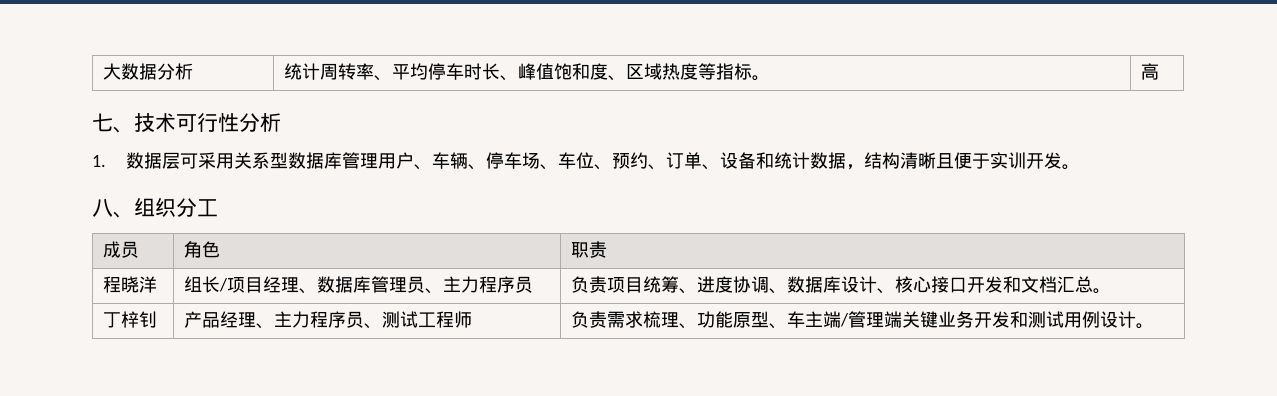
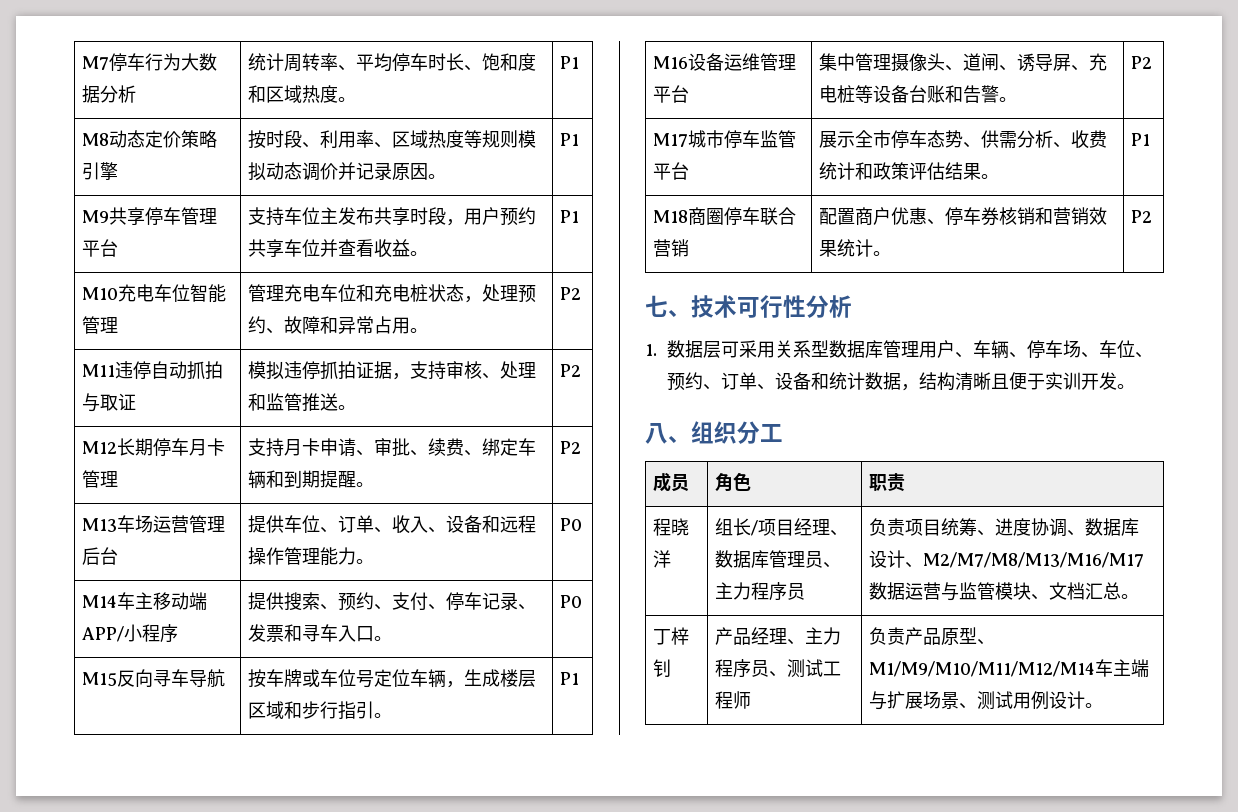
- 大数据分析 | 统计周转率、平均停车时长、峰值饱和度、区域热度等指标。 | 高
+ M7停车行为大数据分析 | 统计周转率、平均停车时长、饱和度和区域热度。 | P1
+ M8动态定价策略引擎 | 按时段、利用率、区域热度等规则模拟动态调价并记录原因。 | P1
+ M9共享停车管理平台 | 支持车位主发布共享时段，用户预约共享车位并查看收益。 | P1
+ M10充电车位智能管理 | 管理充电车位和充电桩状态，处理预约、故障和异常占用。 | P2
+ M11违停自动抓拍与取证 | 模拟违停抓拍证据，支持审核、处理和监管推送。 | P2
+ M12长期停车月卡管理 | 支持月卡申请、审批、续费、绑定车辆和到期提醒。 | P2
+ M13车场运营管理后台 | 提供车位、订单、收入、设备和远程操作管理能力。 | P0
+ M14车主移动端APP/小程序 | 提供搜索、预约、支付、停车记录、发票和寻车入口。 | P0
+ M15反向寻车导航 | 按车牌或车位号定位车辆，生成楼层区域和步行指引。 | P1
+ M16设备运维管理平台 | 集中管理摄像头、道闸、诱导屏、充电桩等设备台账和告警。 | P2
+ M17城市停车监管平台 | 展示全市停车态势、供需分析、收费统计和政策评估结果。 | P1
+ M18商圈停车联合营销 | 配置商户优惠、停车券核销和营销效果统计。 | P2
- 程晓洋 | 组长/项目经理、数据库管理员、主力程序员 | 负责项目统筹、进度协调、数据库设计、核心接口开发和文档汇总。
+ 程晓洋 | 组长/项目经理、数据库管理员、主力程序员 | 负责项目统筹、进度协调、数据库设计、M2/M7/M8/M13/M16/M17数据运营与监管模块、文档汇总。
- 丁梓钊 | 产品经理、主力程序员、测试工程师 | 负责需求梳理、功能原型、车主端/管理端关键业务开发和测试用例设计。
+ 丁梓钊 | 产品经理、主力程序员、测试工程师 | 负责产品原型、M1/M9/M10/M11/M12/M14车主端与扩展场景、测试用例设计。

